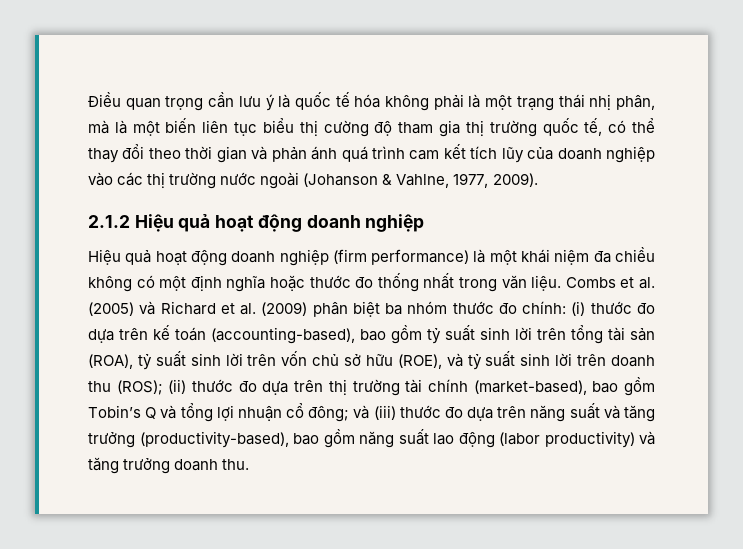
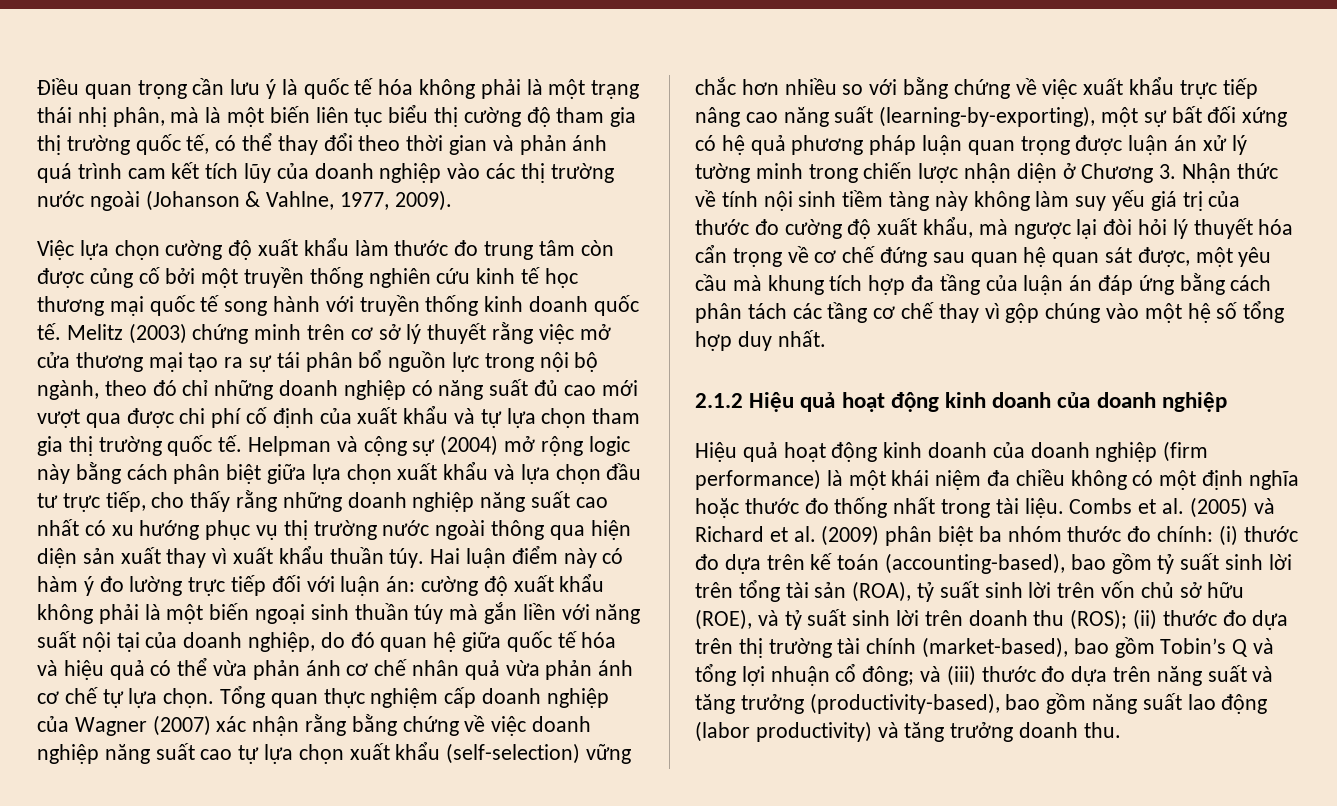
+ Việc lựa chọn cường độ xuất khẩu làm thước đo trung tâm còn được củng cố bởi một truyền thống nghiên cứu kinh tế học thương mại quốc tế song hành với truyền thống kinh doanh quốc tế. Melitz (2003) chứng minh trên cơ sở lý thuyết rằng việc mở cửa thương mại tạo ra sự tái phân bổ nguồn lực trong nội bộ ngành, theo đó chỉ những doanh nghiệp có năng suất đủ cao mới vượt qua được chi phí cố định của xuất khẩu và tự lựa chọn tham gia thị trường quốc tế. Helpman và cộng sự (2004) mở rộng logic này bằng cách phân biệt giữa lựa chọn xuất khẩu và lựa chọn đầu tư trực tiếp, cho thấy rằng những doanh nghiệp năng suất cao nhất có xu hướng phục vụ thị trường nước ngoài thông qua hiện diện sản xuất thay vì xuất khẩu thuần túy. Hai luận điểm này có hàm ý đo lường trực tiếp đối với luận án: cường độ xuất khẩu không phải là một biến ngoại sinh thuần túy mà gắn liền với năng suất nội tại của doanh nghiệp, do đó quan hệ giữa quốc tế hóa và hiệu quả có thể vừa phản ánh cơ chế nhân quả vừa phản ánh cơ chế tự lựa chọn. Tổng quan thực nghiệm cấp doanh nghiệp của Wagner (2007) xác nhận rằng bằng chứng về việc doanh nghiệp năng suất cao tự lựa chọn xuất khẩu (self-selection) vững chắc hơn nhiều so với bằng chứng về việc xuất khẩu trực tiếp nâng cao năng suất (learning-by-exporting), một sự bất đối xứng có hệ quả phương pháp luận quan trọng được luận án xử lý tường minh trong chiến lược nhận diện ở Chương 3. Nhận thức về tính nội sinh tiềm tàng này không làm suy yếu giá trị của thước đo cường độ xuất khẩu, mà ngược lại đòi hỏi lý thuyết hóa cẩn trọng về cơ chế đứng sau quan hệ quan sát được, một yêu cầu mà khung tích hợp đa tầng của luận án đáp ứng bằng cách phân tách các tầng cơ chế thay vì gộp chúng vào một hệ số tổng hợp duy nhất.
- 2.1.2 Hiệu quả hoạt động doanh nghiệp
+ 2.1.2 Hiệu quả hoạt động kinh doanh của doanh nghiệp
- Hiệu quả hoạt động doanh nghiệp (firm performance) là một khái niệm đa chiều không có một định nghĩa hoặc thước đo thống nhất trong văn liệu.
+ Hiệu quả hoạt động kinh doanh của doanh nghiệp (firm performance) là một khái niệm đa chiều không có một định nghĩa hoặc thước đo thống nhất trong tài liệu.

